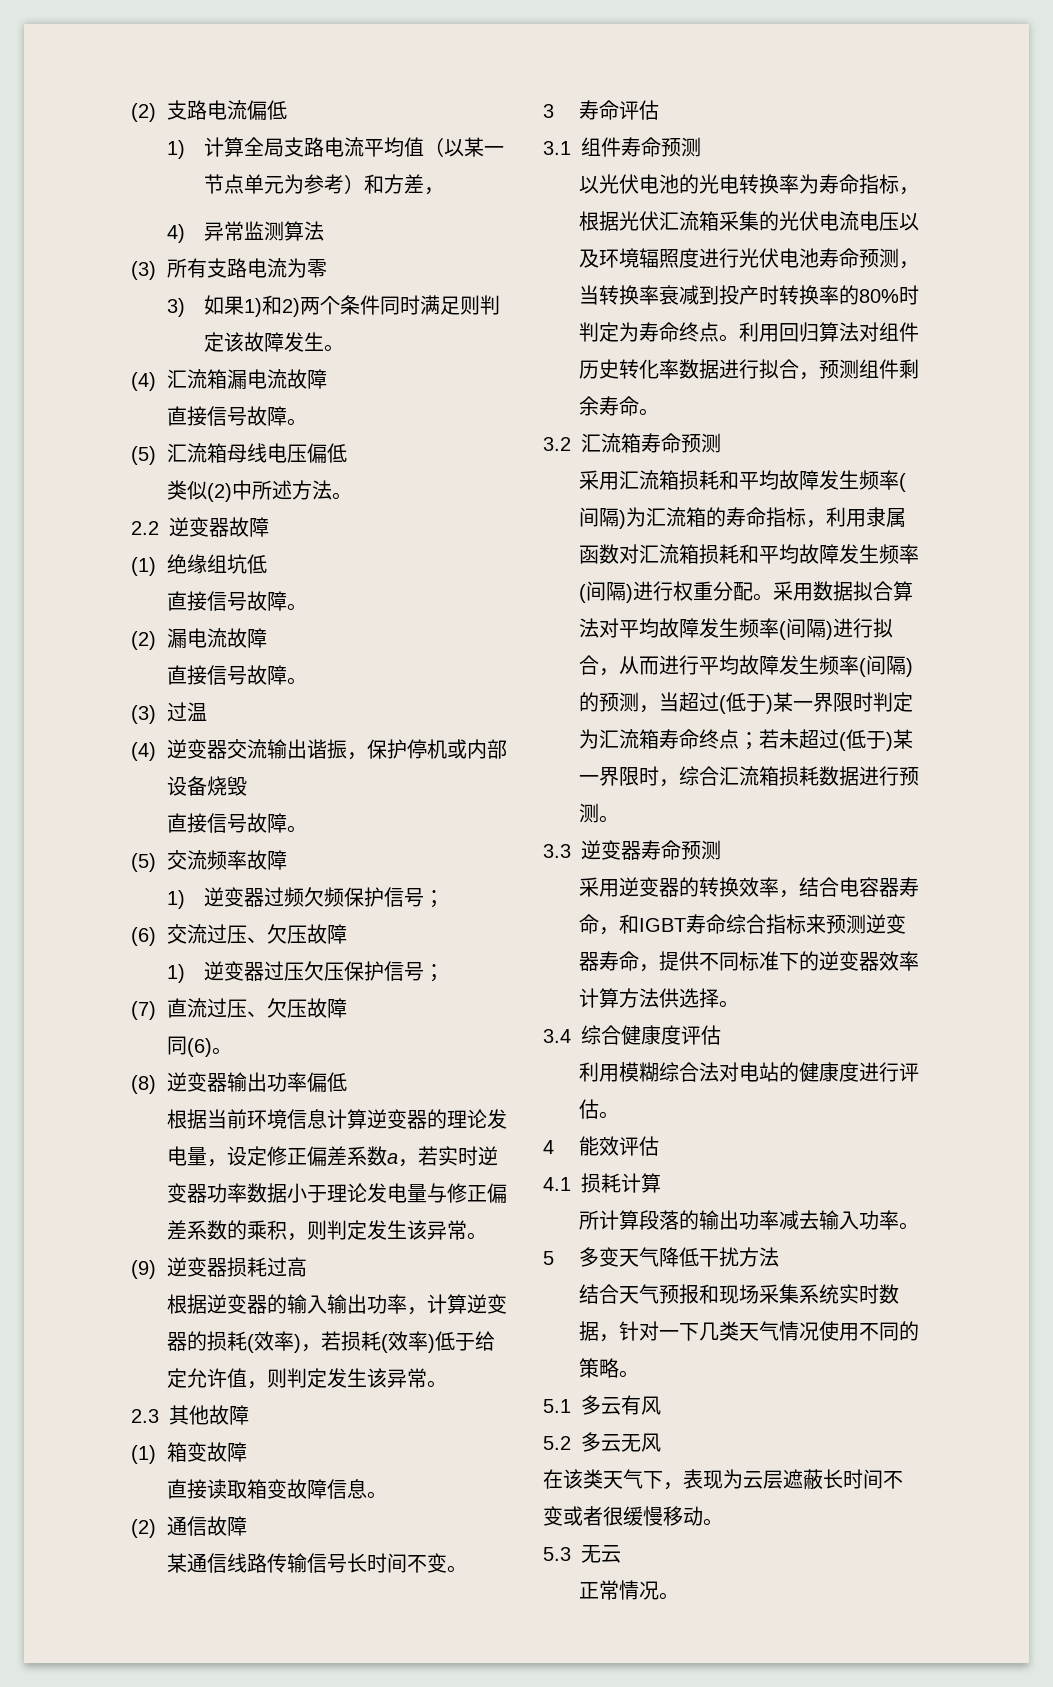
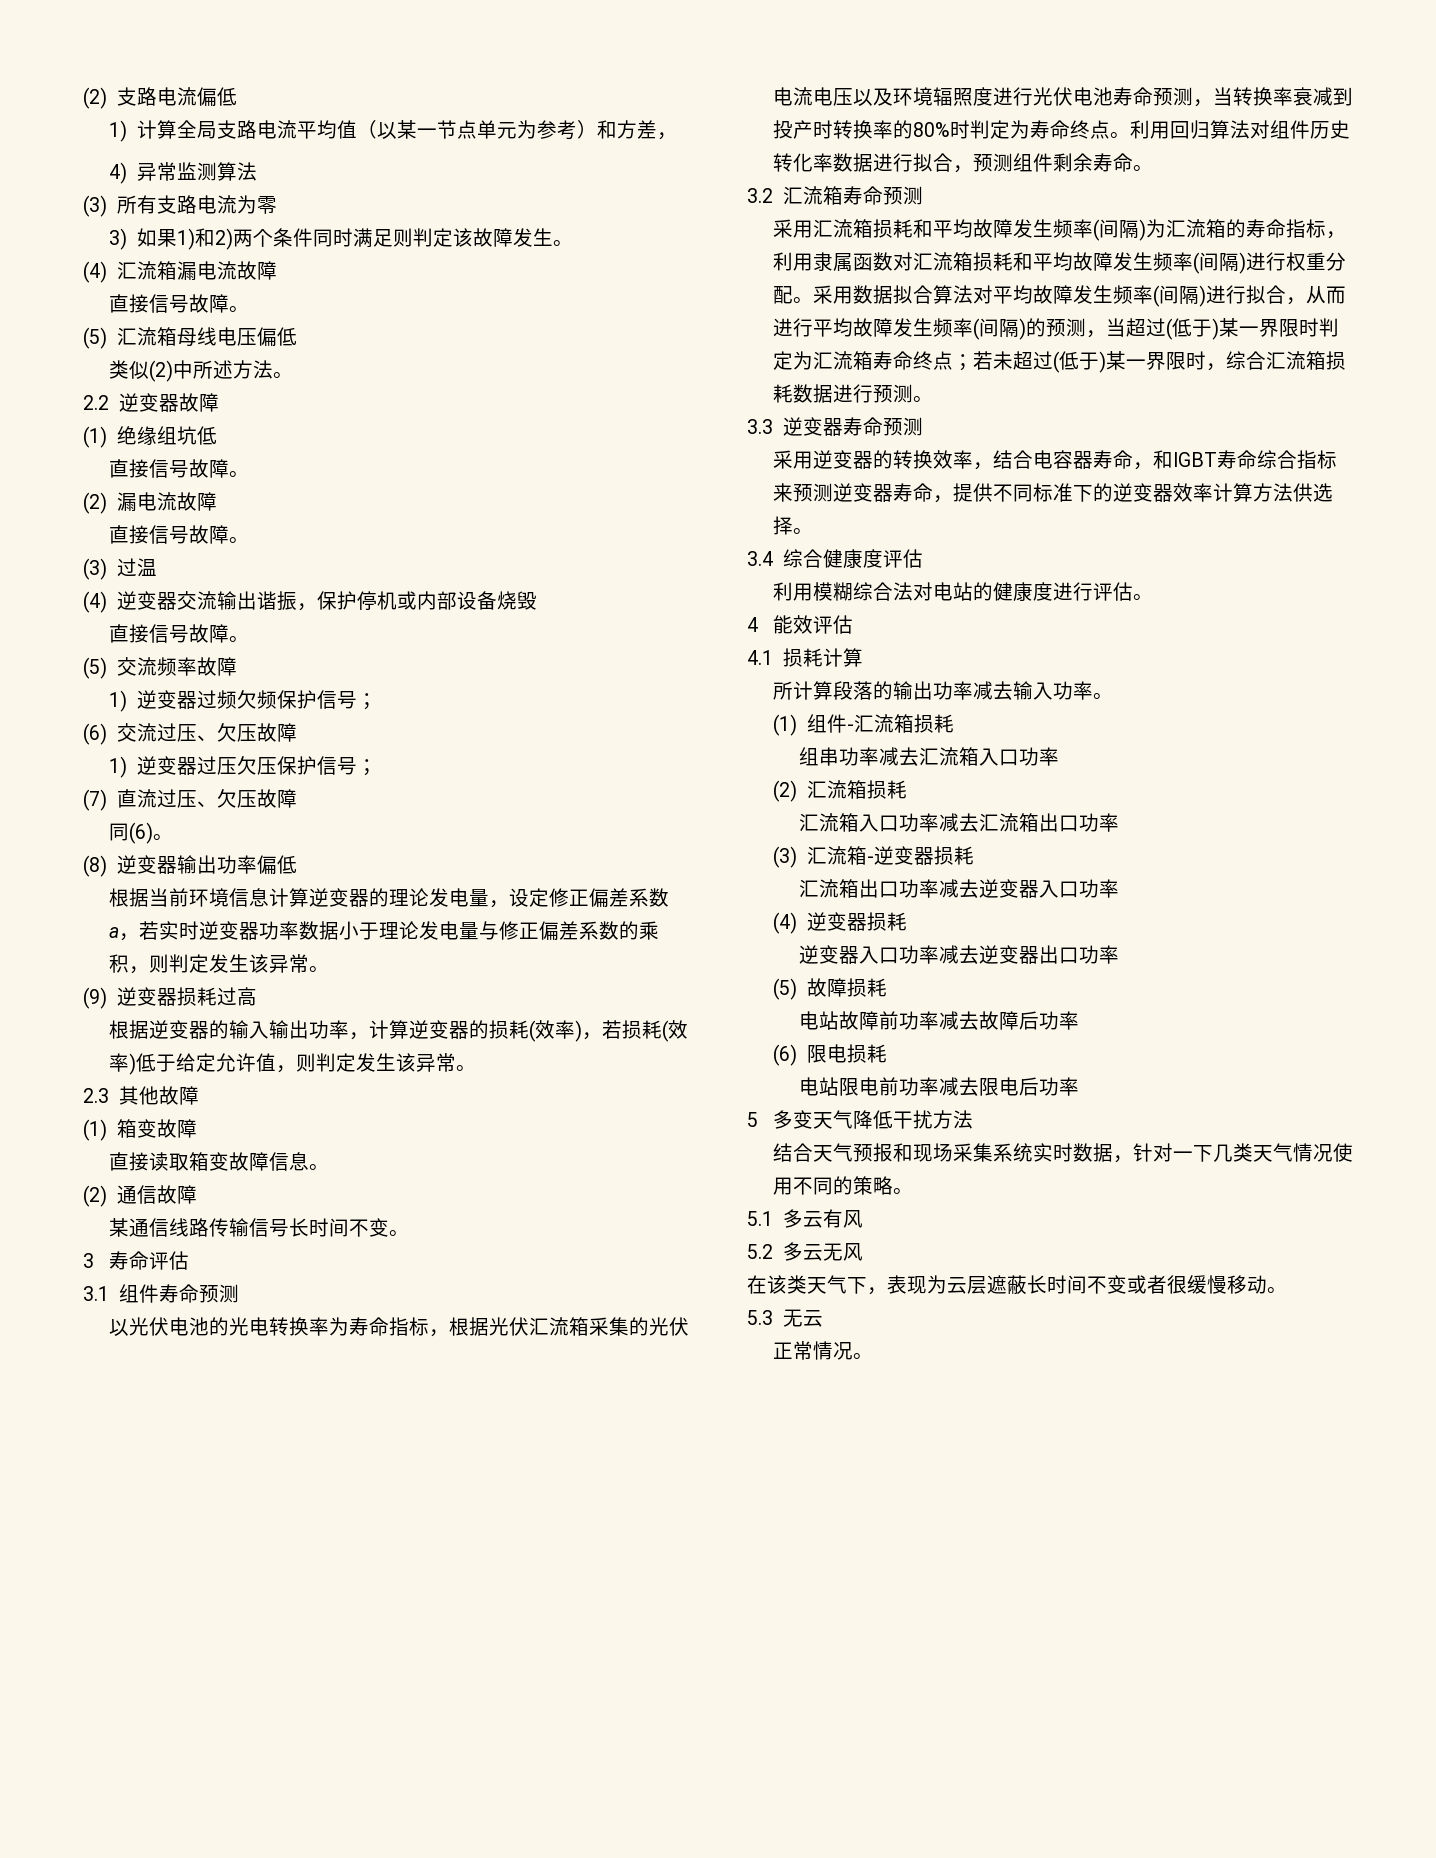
+ (1)组件-汇流箱损耗
+ 组串功率减去汇流箱入口功率
+ (2)汇流箱损耗
+ 汇流箱入口功率减去汇流箱出口功率
+ (3)汇流箱-逆变器损耗
+ 汇流箱出口功率减去逆变器入口功率
+ (4)逆变器损耗
+ 逆变器入口功率减去逆变器出口功率
+ (5)故障损耗
+ 电站故障前功率减去故障后功率
+ (6)限电损耗
+ 电站限电前功率减去限电后功率

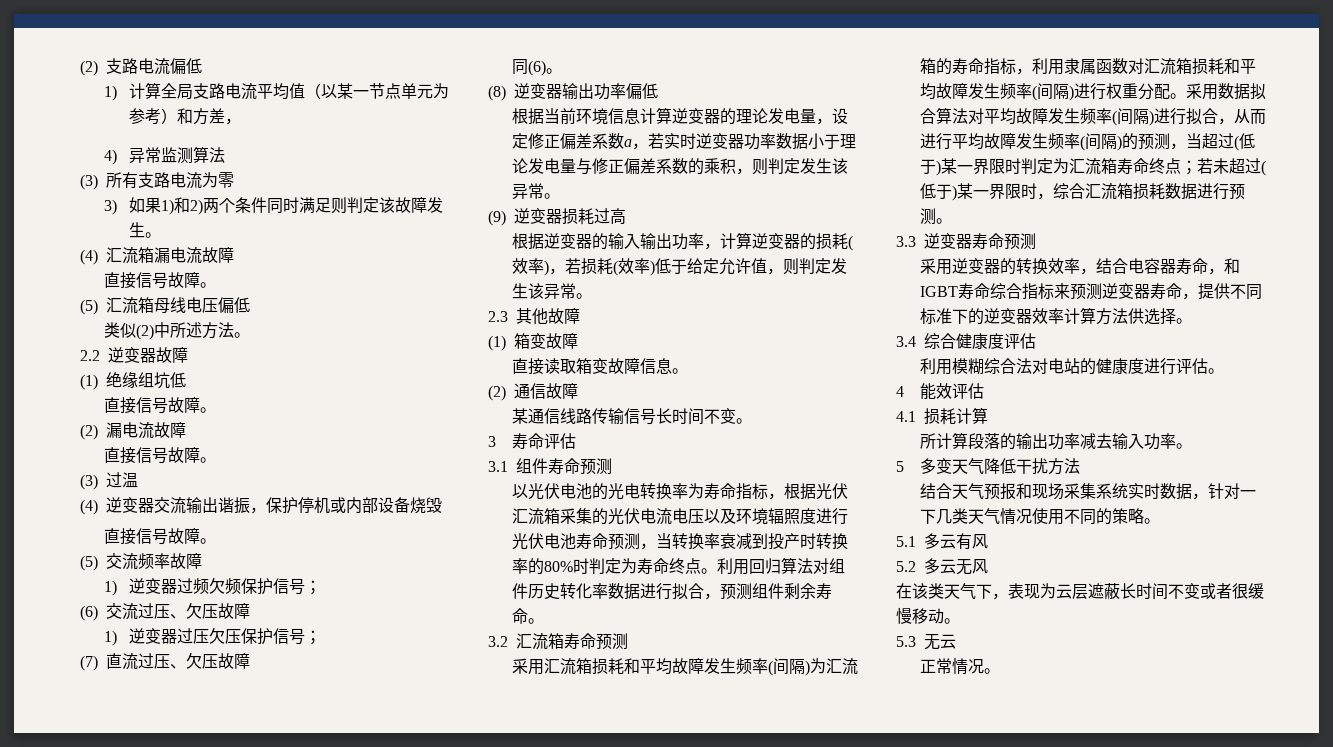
- (1)组件-汇流箱损耗
- 组串功率减去汇流箱入口功率
- (2)汇流箱损耗
- 汇流箱入口功率减去汇流箱出口功率
- (3)汇流箱-逆变器损耗
- 汇流箱出口功率减去逆变器入口功率
- (4)逆变器损耗
- 逆变器入口功率减去逆变器出口功率
- (5)故障损耗
- 电站故障前功率减去故障后功率
- (6)限电损耗
- 电站限电前功率减去限电后功率

